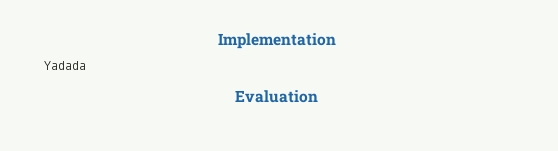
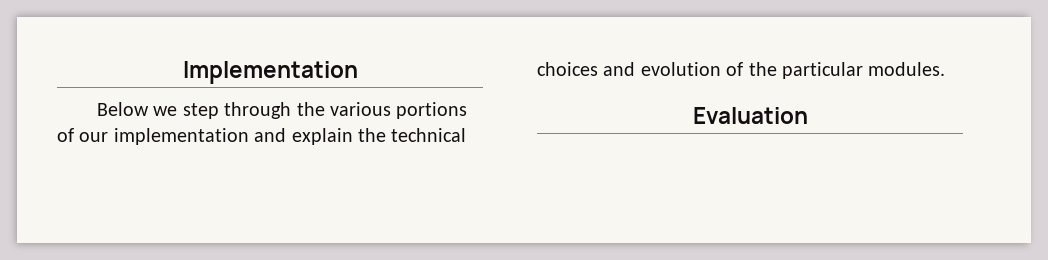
- Yadada
+ Below we step through the various portions of our implementation and explain the technical choices and evolution of the particular modules.

